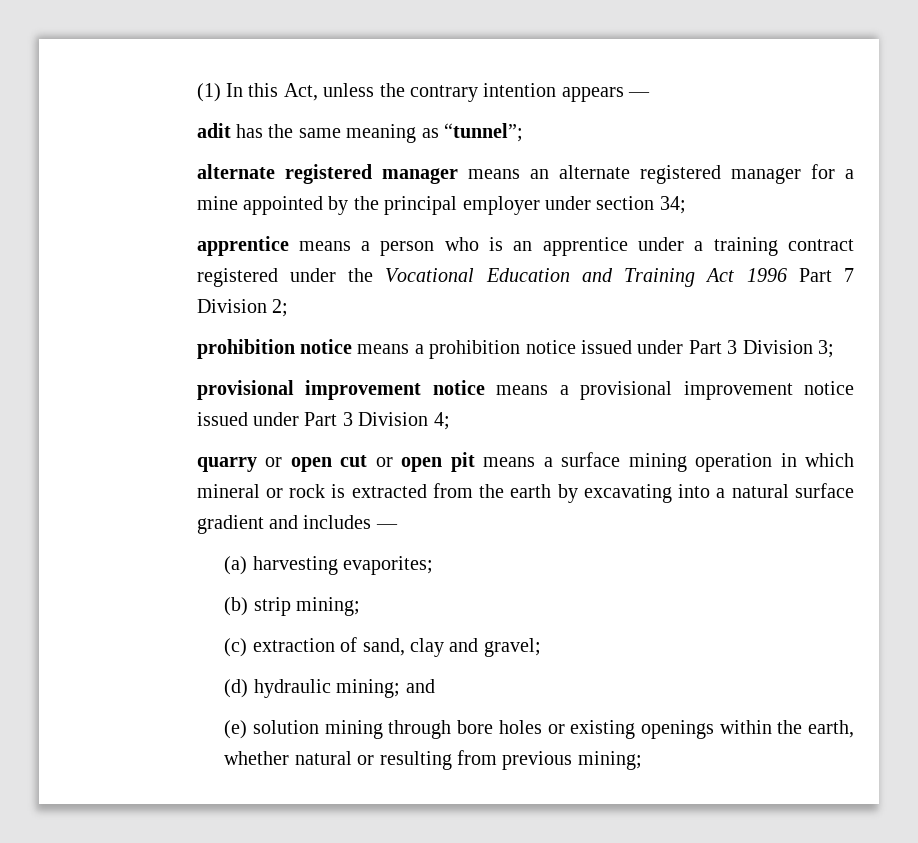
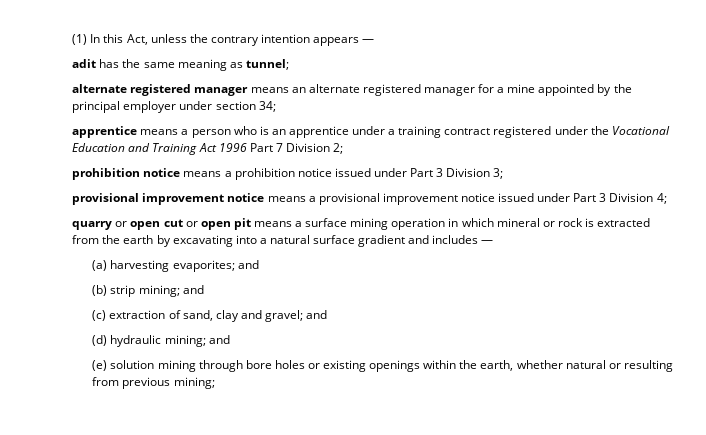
- adit has the same meaning as “tunnel”;
+ adit has the same meaning as tunnel;
- (a) harvesting evaporites;
+ (a) harvesting evaporites; and
- (b) strip mining;
+ (b) strip mining; and
- (c) extraction of sand, clay and gravel;
+ (c) extraction of sand, clay and gravel; and

